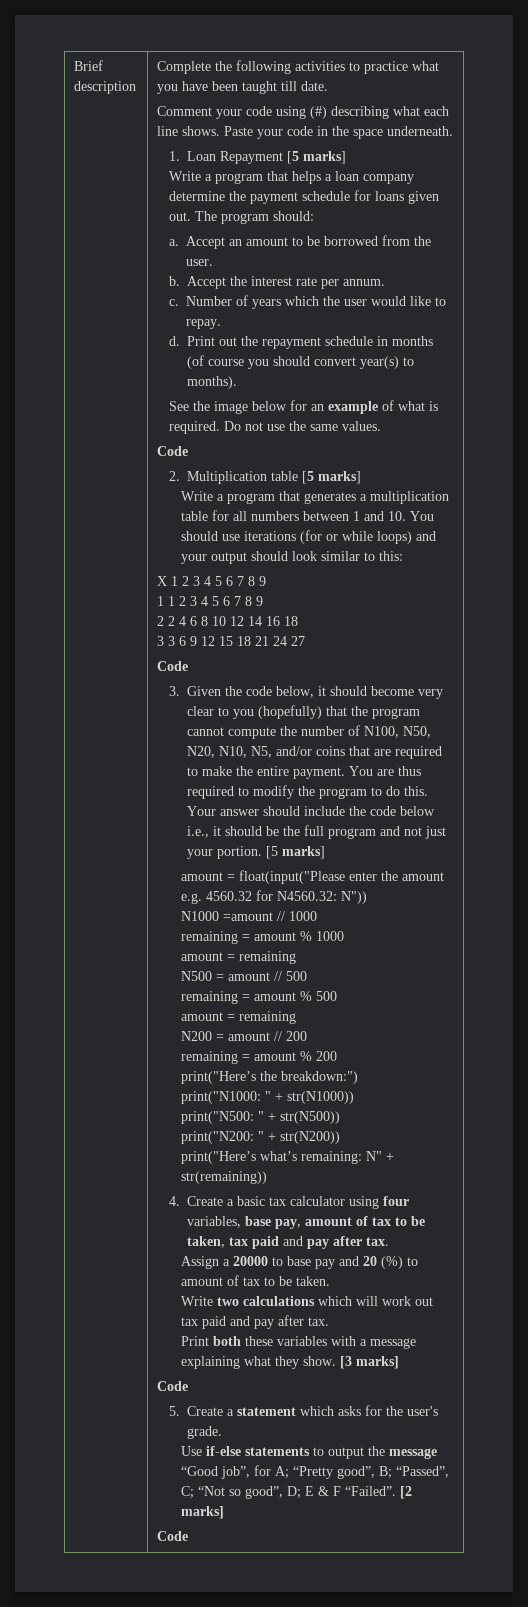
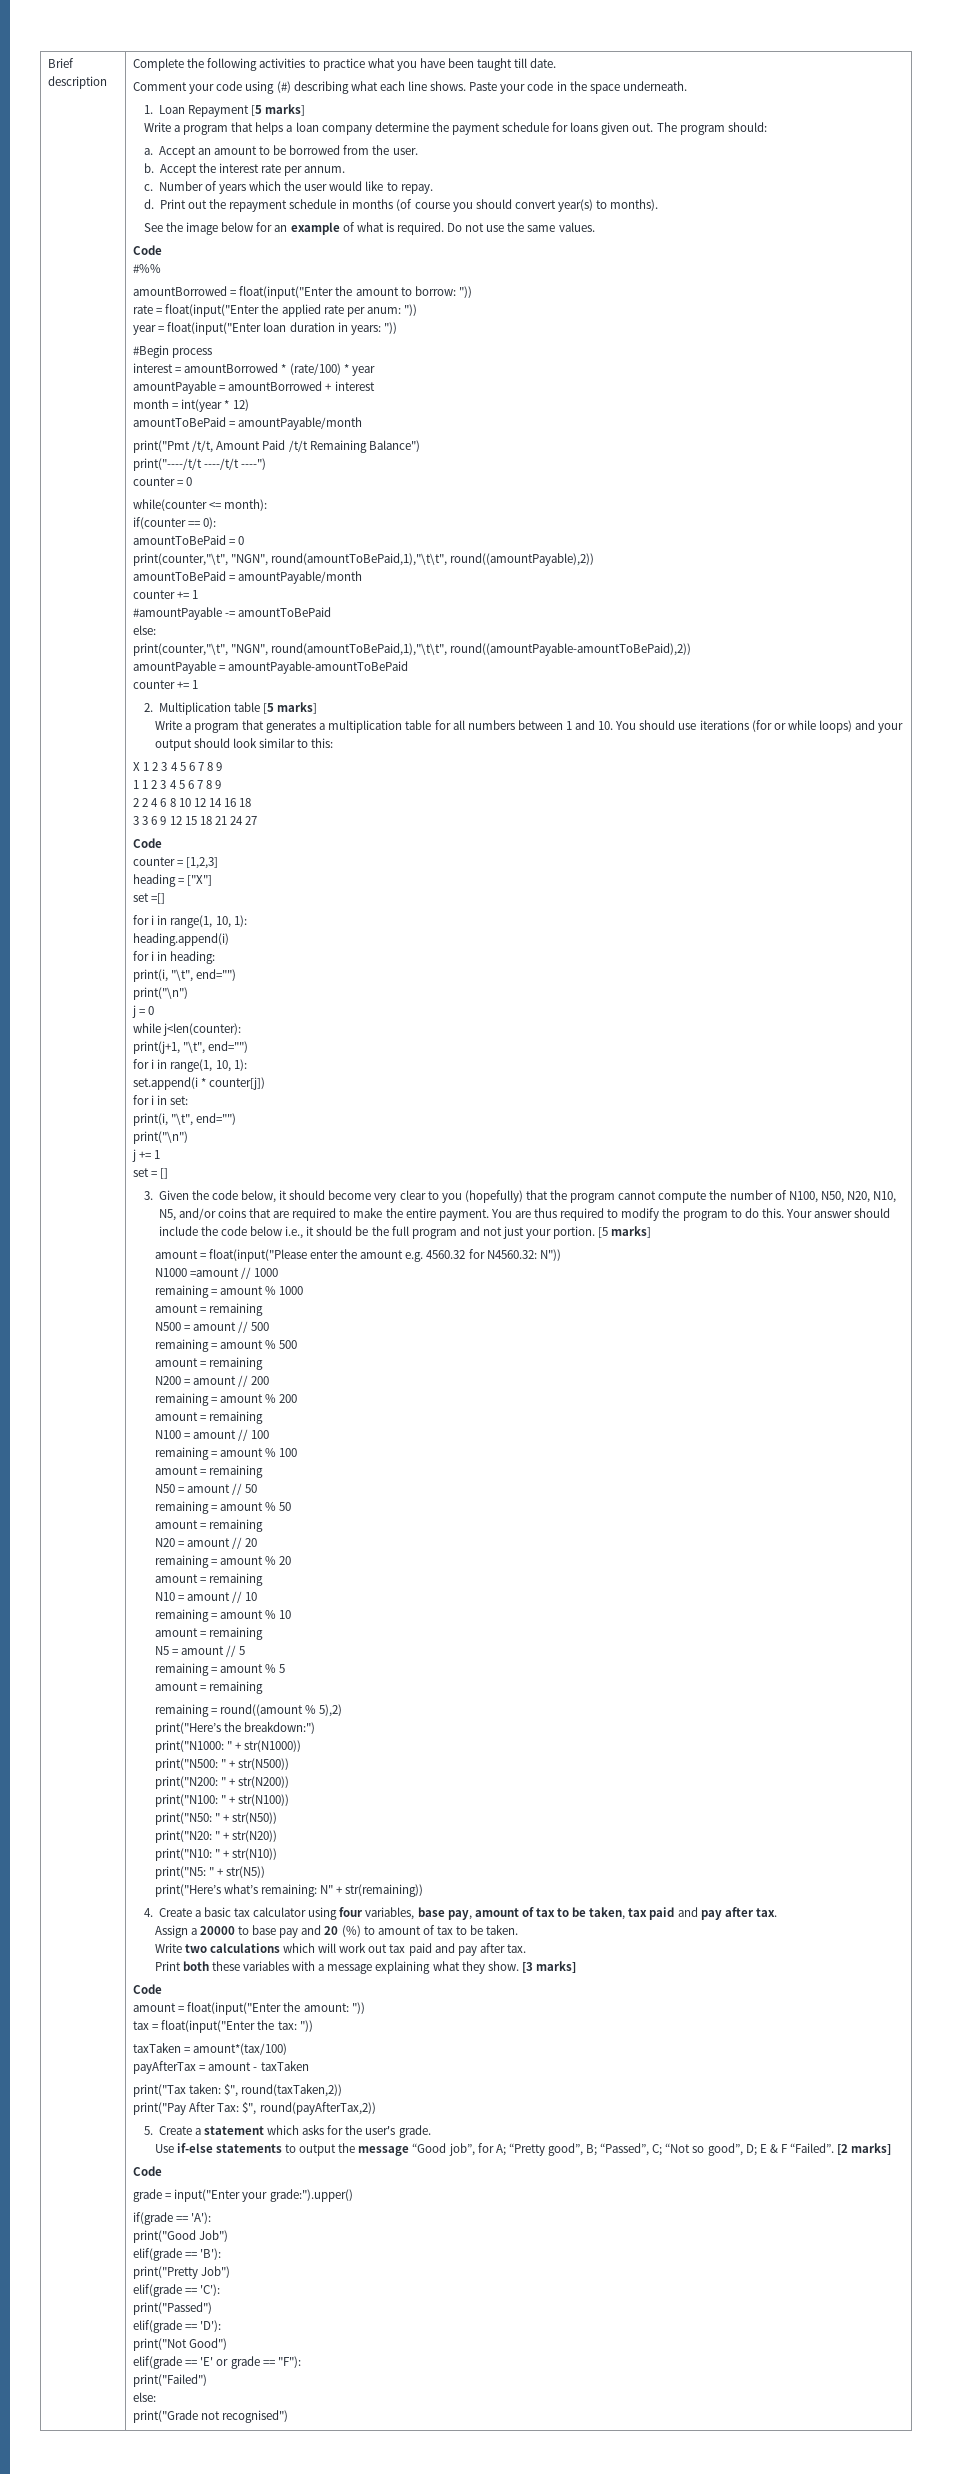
+ #%%
+ amountBorrowed = float(input("Enter the amount to borrow: "))
+ rate = float(input("Enter the applied rate per anum: "))
+ year = float(input("Enter loan duration in years: "))
+ #Begin process
+ interest = amountBorrowed * (rate/100) * year
+ amountPayable = amountBorrowed + interest
+ month = int(year * 12)
+ amountToBePaid = amountPayable/month
+ print("Pmt /t/t, Amount Paid /t/t Remaining Balance")
+ print("----/t/t ----/t/t ----")
+ counter = 0
+ while(counter <= month):
+ if(counter == 0):
+ amountToBePaid = 0
+ print(counter,"\t", "NGN", round(amountToBePaid,1),"\t\t", round((amountPayable),2))
+ amountToBePaid = amountPayable/month
+ counter += 1
+ #amountPayable -= amountToBePaid
+ else:
+ print(counter,"\t", "NGN", round(amountToBePaid,1),"\t\t", round((amountPayable-amountToBePaid),2))
+ amountPayable = amountPayable-amountToBePaid
+ counter += 1
+ counter = [1,2,3]
+ heading = ["X"]
+ set =[]
+ for i in range(1, 10, 1):
+ heading.append(i)
+ for i in heading:
+ print(i, "\t", end="")
+ print("\n")
+ j = 0
+ while j<len(counter):
+ print(j+1, "\t", end="")
+ for i in range(1, 10, 1):
+ set.append(i * counter[j])
+ for i in set:
+ print(i, "\t", end="")
+ print("\n")
+ j += 1
+ set = []
  remaining = amount % 200
+ amount = remaining
+ N100 = amount // 100
+ remaining = amount % 100
+ amount = remaining
+ N50 = amount // 50
+ remaining = amount % 50
+ amount = remaining
+ N20 = amount // 20
+ remaining = amount % 20
+ amount = remaining
+ N10 = amount // 10
+ remaining = amount % 10
+ amount = remaining
+ N5 = amount // 5
+ remaining = amount % 5
+ amount = remaining
+ remaining = round((amount % 5),2)
+ print("N100: " + str(N100))
+ print("N50: " + str(N50))
+ print("N20: " + str(N20))
+ print("N10: " + str(N10))
+ print("N5: " + str(N5))
+ amount = float(input("Enter the amount: "))
+ tax = float(input("Enter the tax: "))
+ taxTaken = amount*(tax/100)
+ payAfterTax = amount - taxTaken
+ print("Tax taken: $", round(taxTaken,2))
+ print("Pay After Tax: $", round(payAfterTax,2))
+ grade = input("Enter your grade:").upper()
+ if(grade == 'A'):
+ print("Good Job")
+ elif(grade == 'B'):
+ print("Pretty Job")
+ elif(grade == 'C'):
+ print("Passed")
+ elif(grade == 'D'):
+ print("Not Good")
+ elif(grade == 'E' or grade == "F"):
+ print("Failed")
+ else:
+ print("Grade not recognised")

